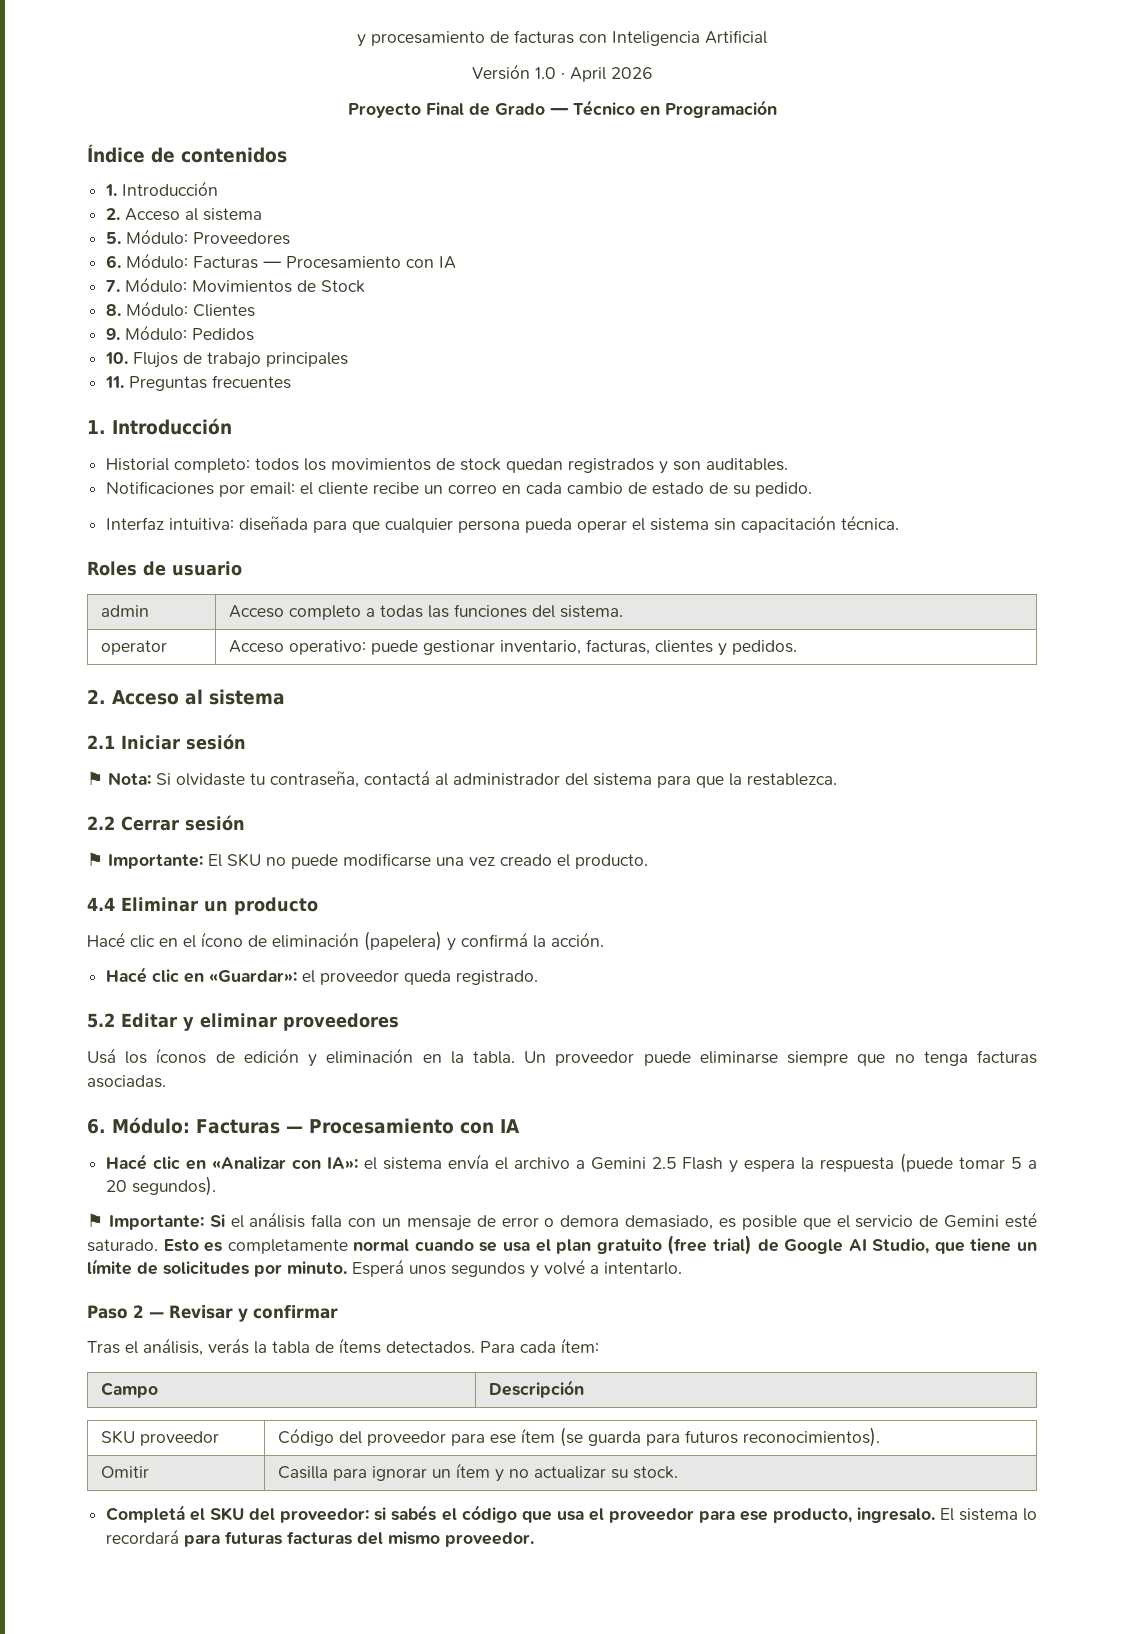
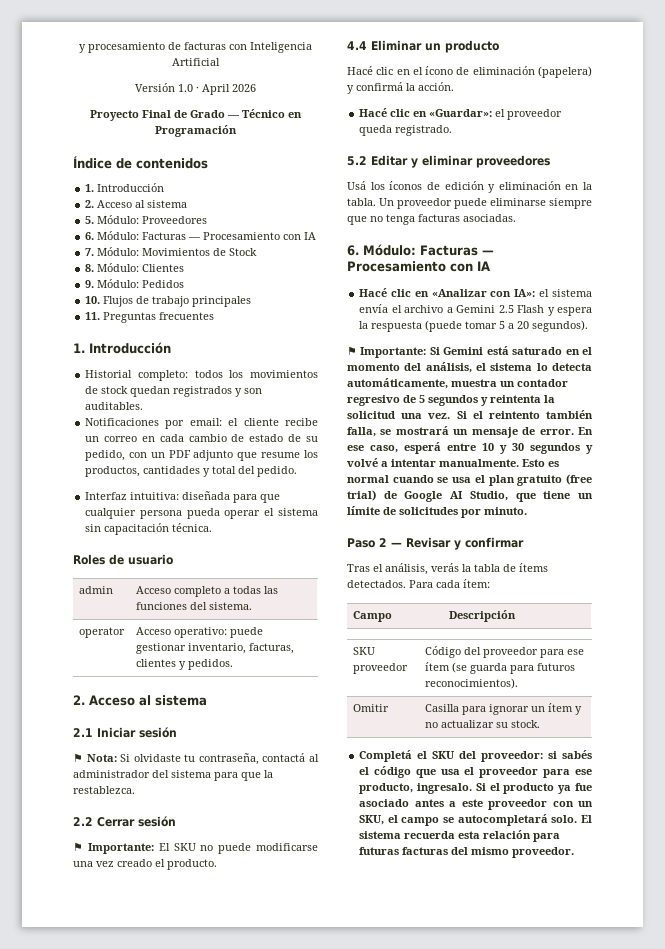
- Notificaciones por email: el cliente recibe un correo en cada cambio de estado de su pedido.
+ Notificaciones por email: el cliente recibe un correo en cada cambio de estado de su pedido, con un PDF adjunto que resume los productos, cantidades y total del pedido.
- ⚑ Importante: Si el análisis falla con un mensaje de error o demora demasiado, es posible que el servicio de Gemini esté saturado.
+ ⚑ Importante: Si Gemini está saturado en el momento del análisis, el sistema lo detecta automáticamente, muestra un contador regresivo de 5 segundos y reintenta la solicitud una vez. Si el reintento también falla, se mostrará un mensaje de error. En ese caso, esperá entre 10 y 30 segundos y volvé a intentar manualmente.
- Esto es completamente normal cuando se usa el plan gratuito (free trial) de Google AI Studio, que tiene un límite de solicitudes por minuto. Esperá unos segundos y volvé a intentarlo.
+ Esto es normal cuando se usa el plan gratuito (free trial) de Google AI Studio, que tiene un límite de solicitudes por minuto.
- El sistema lo recordará para futuras facturas del mismo proveedor.
+ Si el producto ya fue asociado antes a este proveedor con un SKU, el campo se autocompletará solo. El sistema recuerda esta relación para futuras facturas del mismo proveedor.

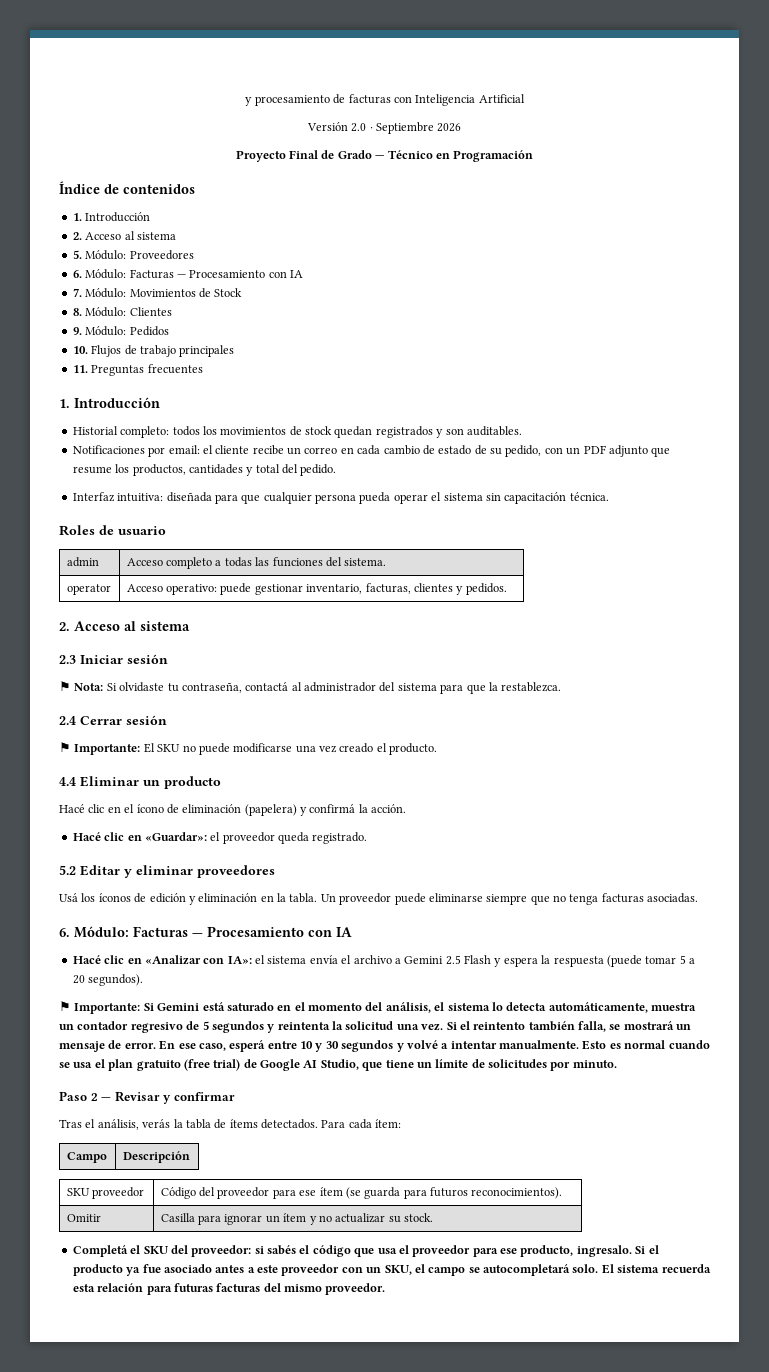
- Versión 1.0 · April 2026
+ Versión 2.0 · Septiembre 2026
- 2.1 Iniciar sesión
+ 2.3 Iniciar sesión
- 2.2 Cerrar sesión
+ 2.4 Cerrar sesión

